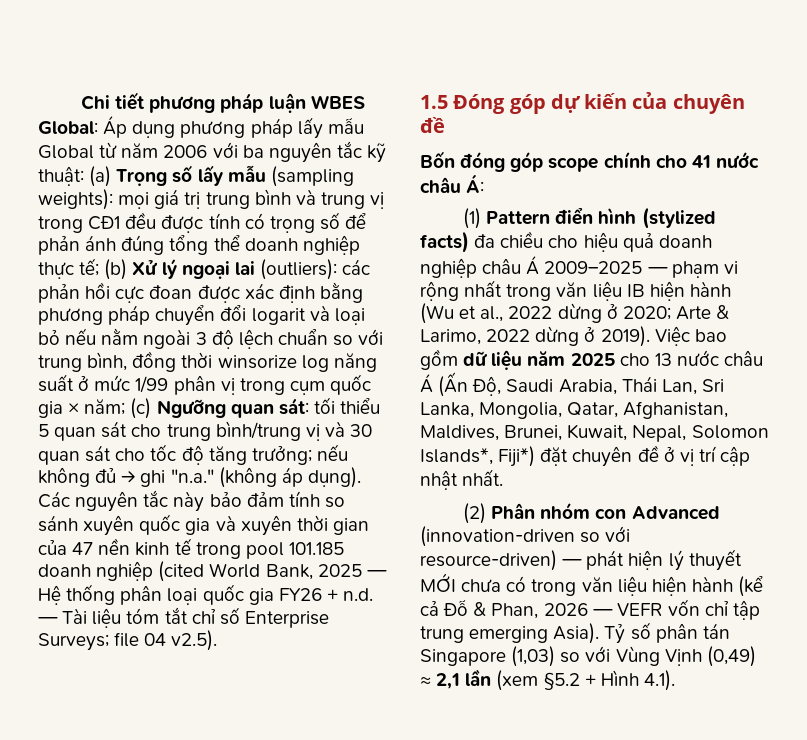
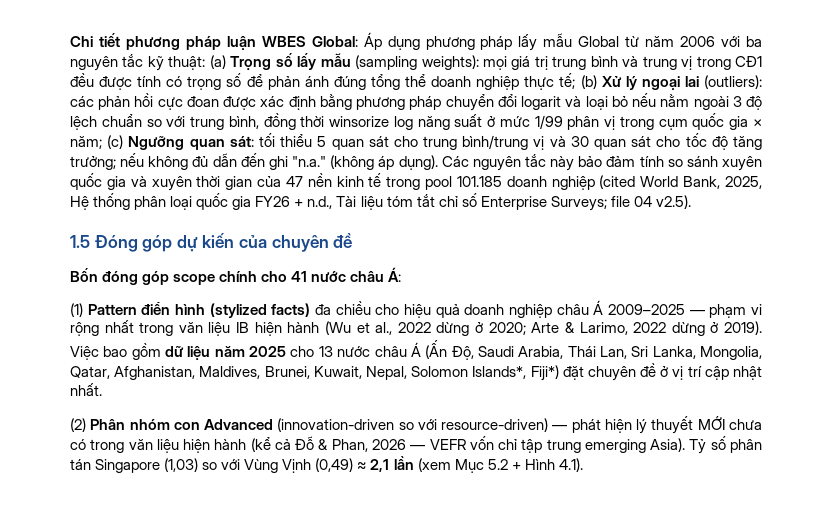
- nếu không đủ → ghi "n.a." (không áp dụng).
+ nếu không đủ dẫn đến ghi "n.a." (không áp dụng).
- Các nguyên tắc này bảo đảm tính so sánh xuyên quốc gia và xuyên thời gian của 47 nền kinh tế trong pool 101.185 doanh nghiệp (cited World Bank, 2025 — Hệ thống phân loại quốc gia FY26 + n.d. — Tài liệu tóm tắt chỉ số Enterprise Surveys; file 04 v2.5).
+ Các nguyên tắc này bảo đảm tính so sánh xuyên quốc gia và xuyên thời gian của 47 nền kinh tế trong pool 101.185 doanh nghiệp (cited World Bank, 2025, Hệ thống phân loại quốc gia FY26 + n.d., Tài liệu tóm tắt chỉ số Enterprise Surveys; file 04 v2.5).
- Tỷ số phân tán Singapore (1,03) so với Vùng Vịnh (0,49) ≈ 2,1 lần (xem §5.2 + Hình 4.1).
+ Tỷ số phân tán Singapore (1,03) so với Vùng Vịnh (0,49) ≈ 2,1 lần (xem Mục 5.2 + Hình 4.1).

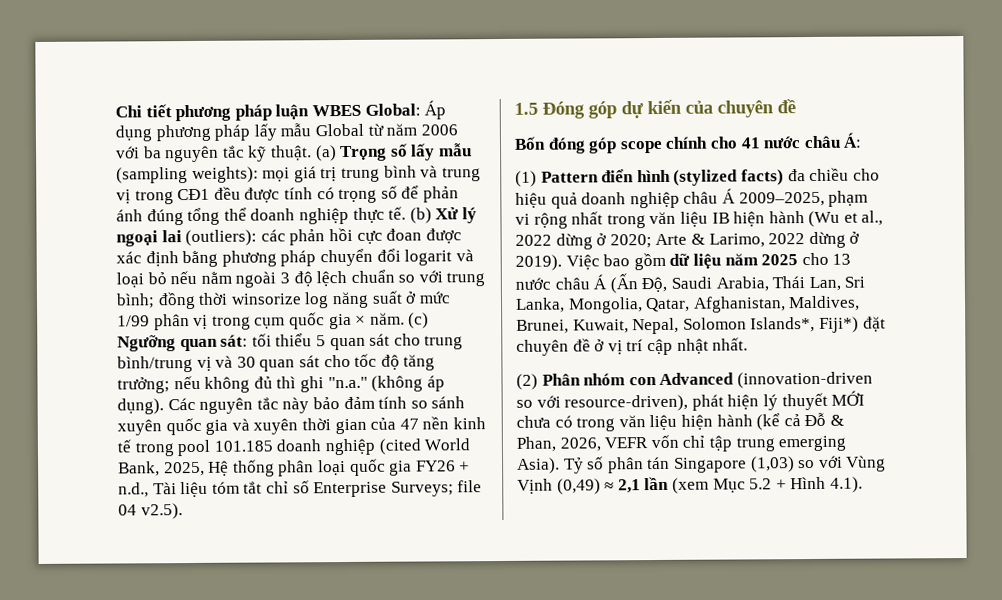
- Áp dụng phương pháp lấy mẫu Global từ năm 2006 với ba nguyên tắc kỹ thuật:
+ Áp dụng phương pháp lấy mẫu Global từ năm 2006 với ba nguyên tắc kỹ thuật.
- mọi giá trị trung bình và trung vị trong CĐ1 đều được tính có trọng số để phản ánh đúng tổng thể doanh nghiệp thực tế;
+ mọi giá trị trung bình và trung vị trong CĐ1 đều được tính có trọng số để phản ánh đúng tổng thể doanh nghiệp thực tế.
- các phản hồi cực đoan được xác định bằng phương pháp chuyển đổi logarit và loại bỏ nếu nằm ngoài 3 độ lệch chuẩn so với trung bình, đồng thời winsorize log năng suất ở mức 1/99 phân vị trong cụm quốc gia × năm;
+ các phản hồi cực đoan được xác định bằng phương pháp chuyển đổi logarit và loại bỏ nếu nằm ngoài 3 độ lệch chuẩn so với trung bình; đồng thời winsorize log năng suất ở mức 1/99 phân vị trong cụm quốc gia × năm.
- nếu không đủ dẫn đến ghi "n.a." (không áp dụng).
+ nếu không đủ thì ghi "n.a." (không áp dụng).
- (1) Pattern điển hình (stylized facts) đa chiều cho hiệu quả doanh nghiệp châu Á 2009–2025 — phạm vi rộng nhất trong văn liệu IB hiện hành (Wu et al., 2022 dừng ở 2020; Arte & Larimo, 2022 dừng ở 2019).
+ (1) Pattern điển hình (stylized facts) đa chiều cho hiệu quả doanh nghiệp châu Á 2009–2025, phạm vi rộng nhất trong văn liệu IB hiện hành (Wu et al., 2022 dừng ở 2020; Arte & Larimo, 2022 dừng ở 2019).
- (2) Phân nhóm con Advanced (innovation-driven so với resource-driven) — phát hiện lý thuyết MỚI chưa có trong văn liệu hiện hành (kể cả Đỗ & Phan, 2026 — VEFR vốn chỉ tập trung emerging Asia).
+ (2) Phân nhóm con Advanced (innovation-driven so với resource-driven), phát hiện lý thuyết MỚI chưa có trong văn liệu hiện hành (kể cả Đỗ & Phan, 2026, VEFR vốn chỉ tập trung emerging Asia).

